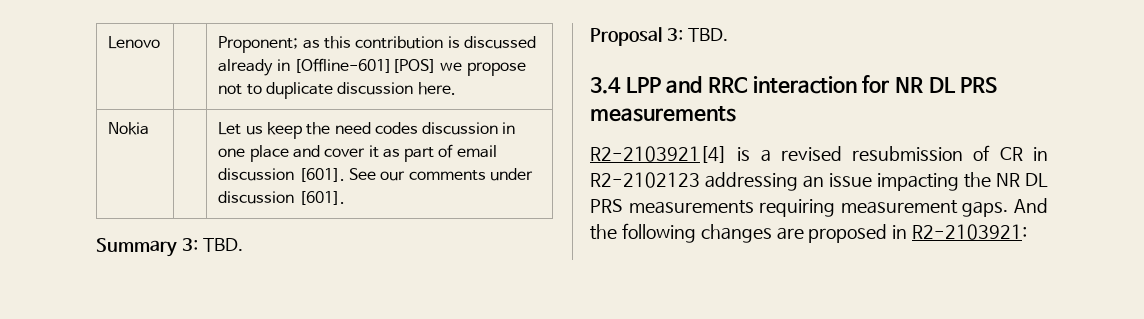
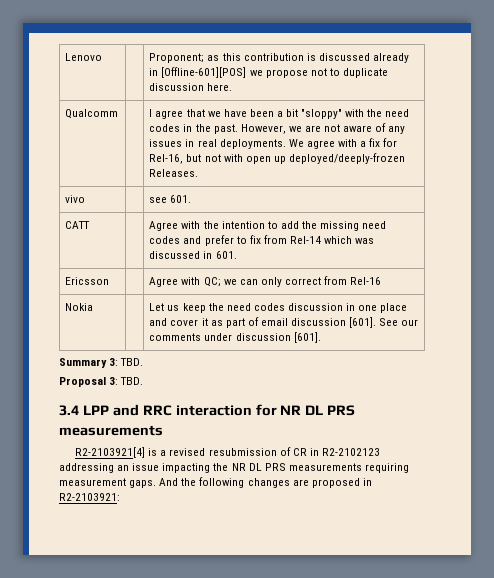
+ Qualcomm | | I agree that we have been a bit "sloppy" with the need codes in the past. However, we are not aware of any issues in real deployments. We agree with a fix for Rel-16, but not with open up deployed/deeply-frozen Releases.
+ vivo | | see 601.
+ CATT | | Agree with the intention to add the missing need codes and prefer to fix from Rel-14 which was discussed in 601.
+ Ericsson | | Agree with QC; we can only correct from Rel-16

